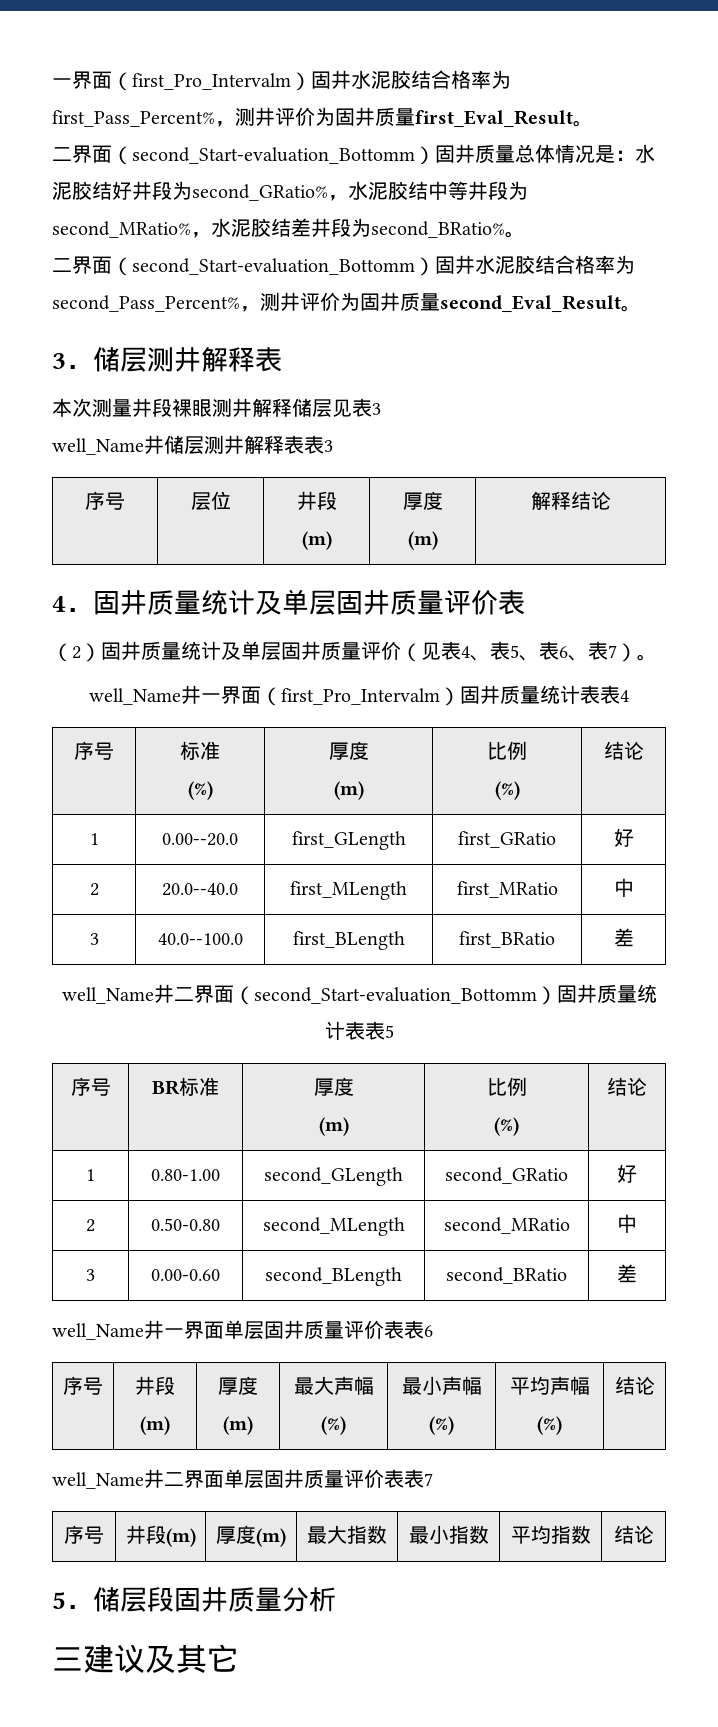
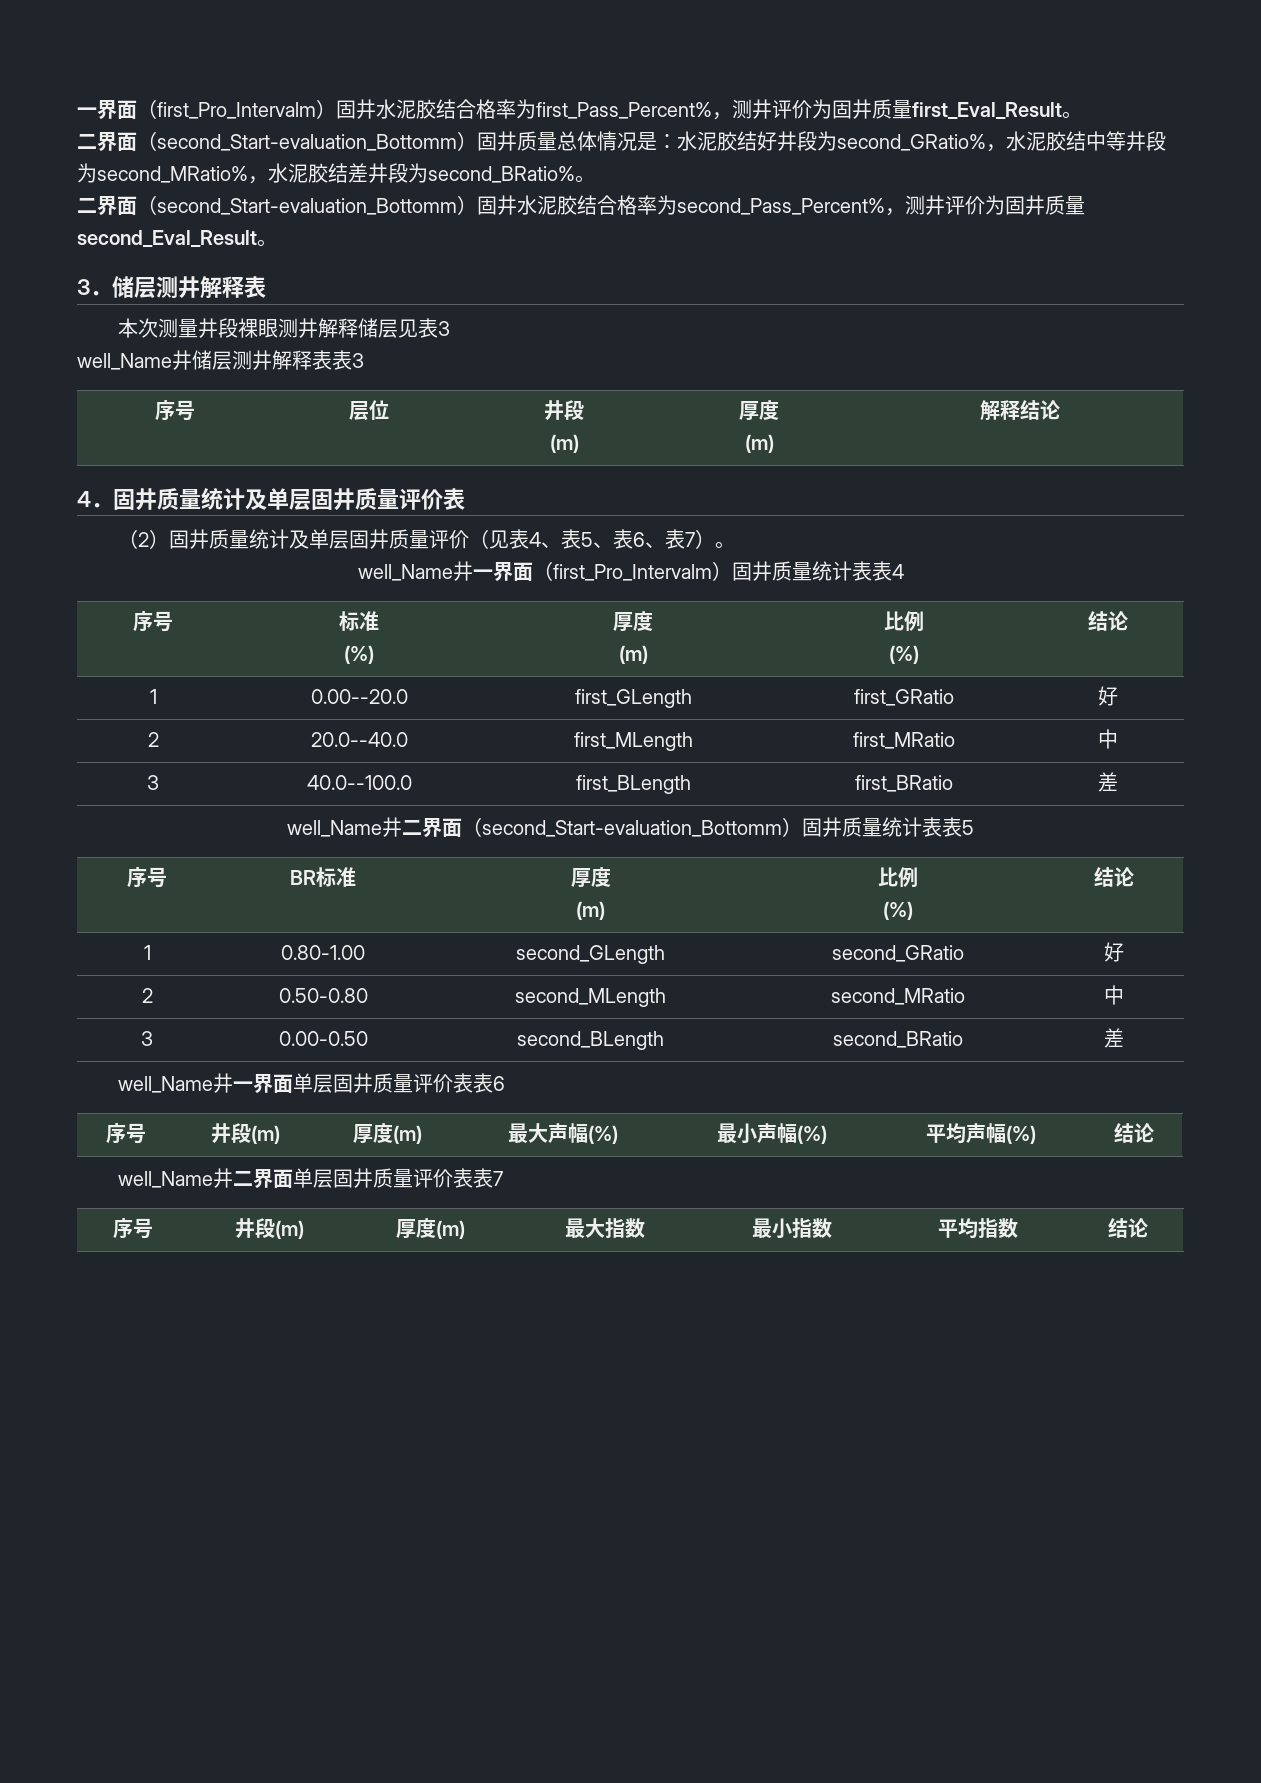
- 3 | 0.00-0.60 | second_BLength | second_BRatio | 差
+ 3 | 0.00-0.50 | second_BLength | second_BRatio | 差
- 5．储层段固井质量分析
- 三建议及其它

